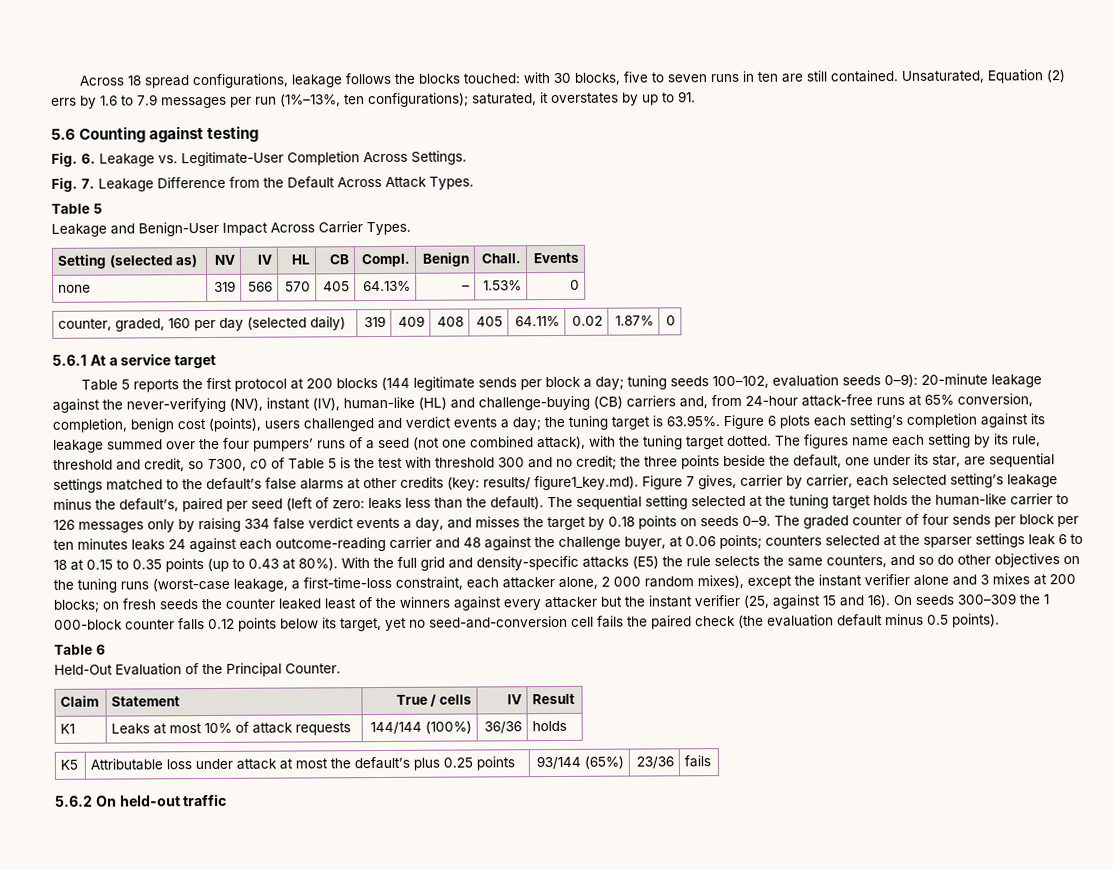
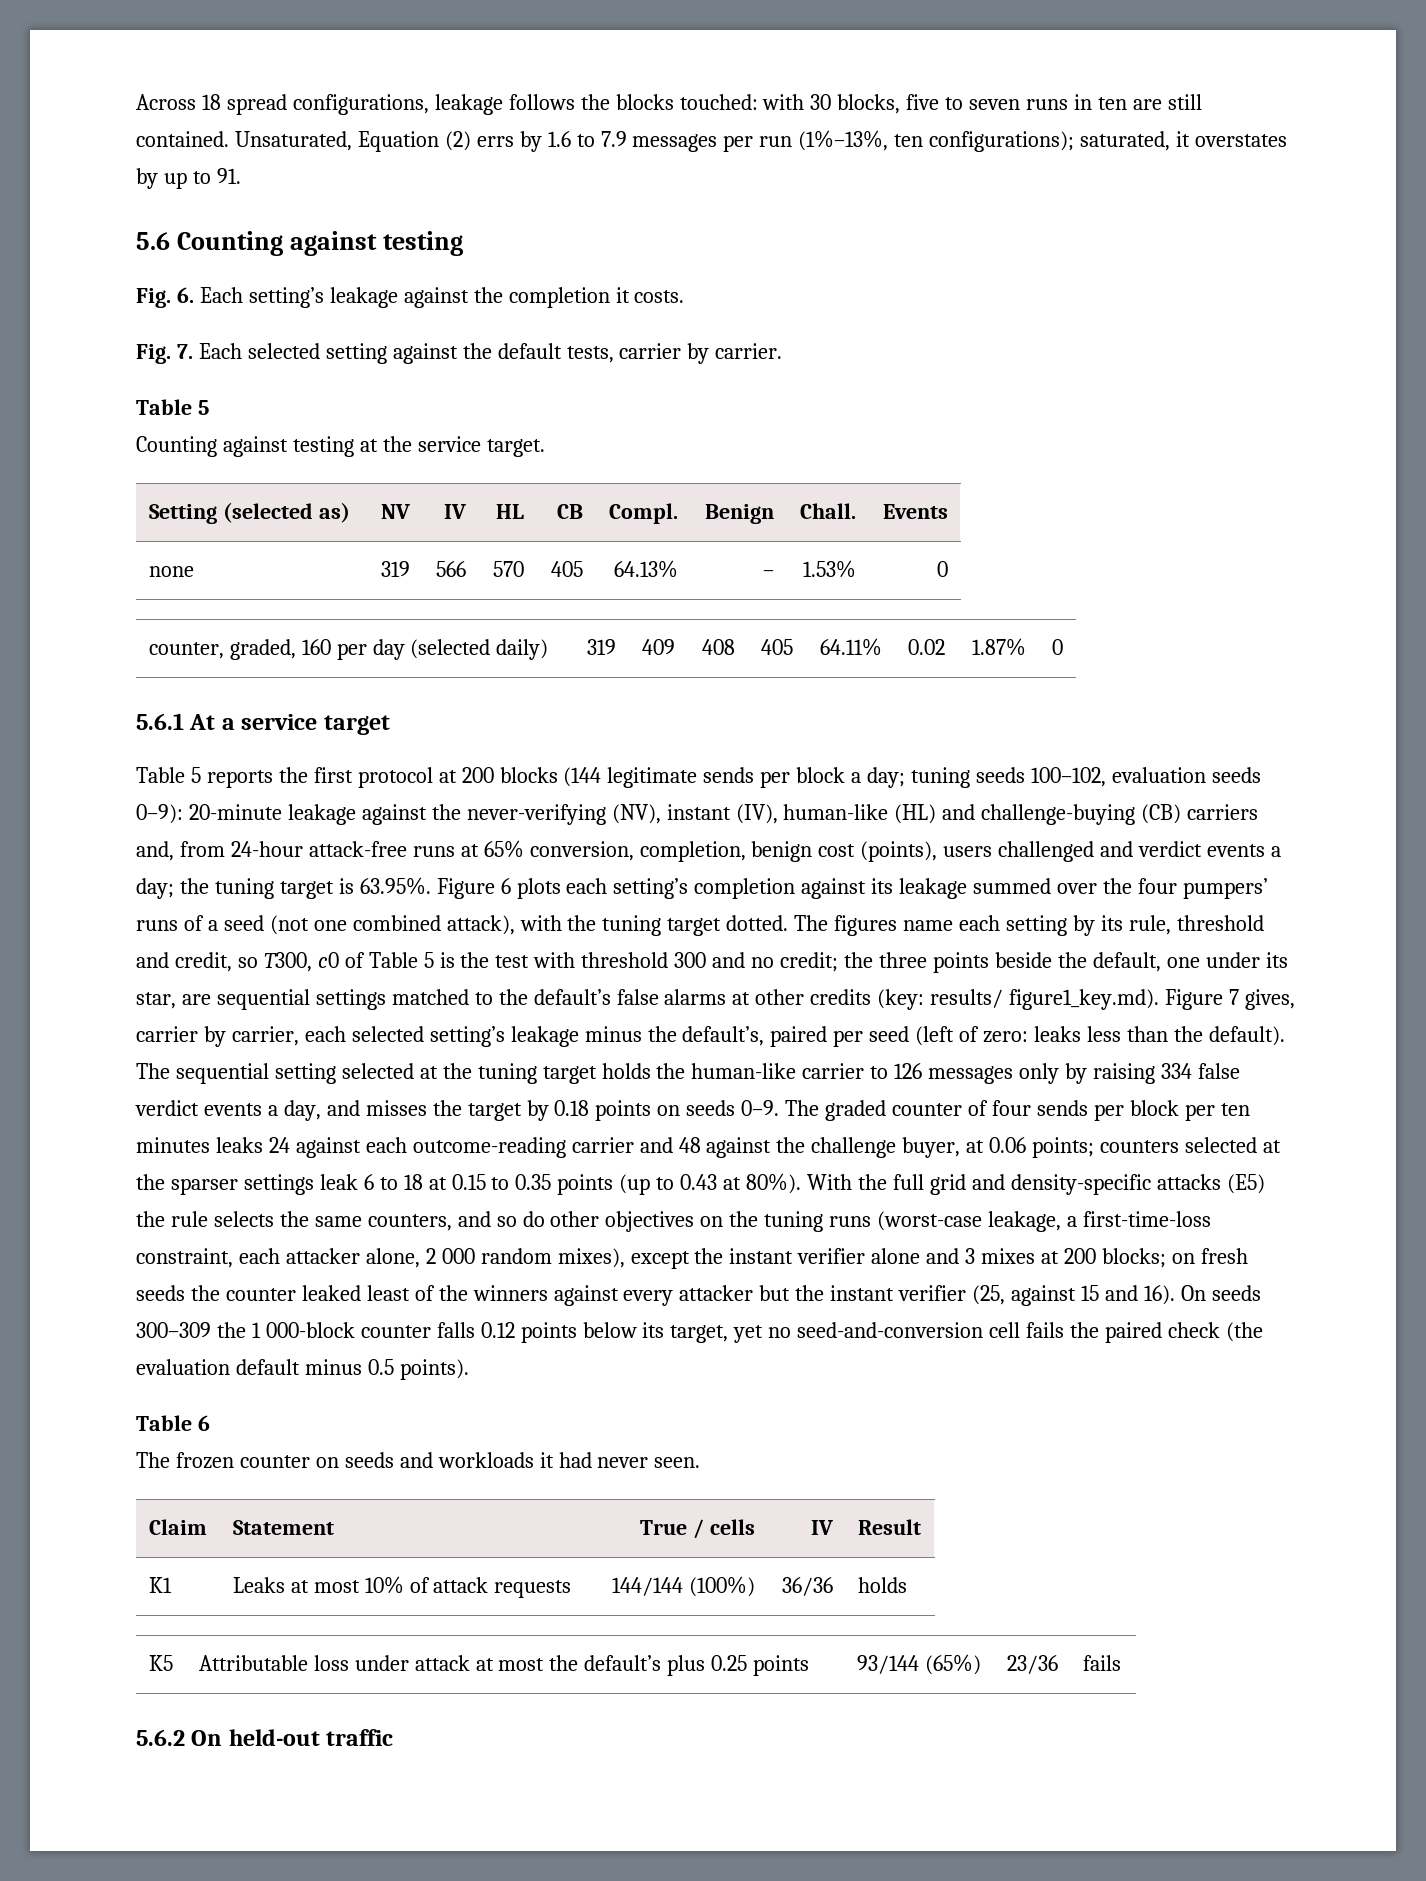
- Fig. 6. Leakage vs. Legitimate-User Completion Across Settings.
- Fig. 7. Leakage Difference from the Default Across Attack Types.
+ Fig. 6. Each setting’s leakage against the completion it costs.
+ Fig. 7. Each selected setting against the default tests, carrier by carrier.
  Table 5
- Leakage and Benign-User Impact Across Carrier Types.
+ Counting against testing at the service target.
- Held-Out Evaluation of the Principal Counter.
+ The frozen counter on seeds and workloads it had never seen.

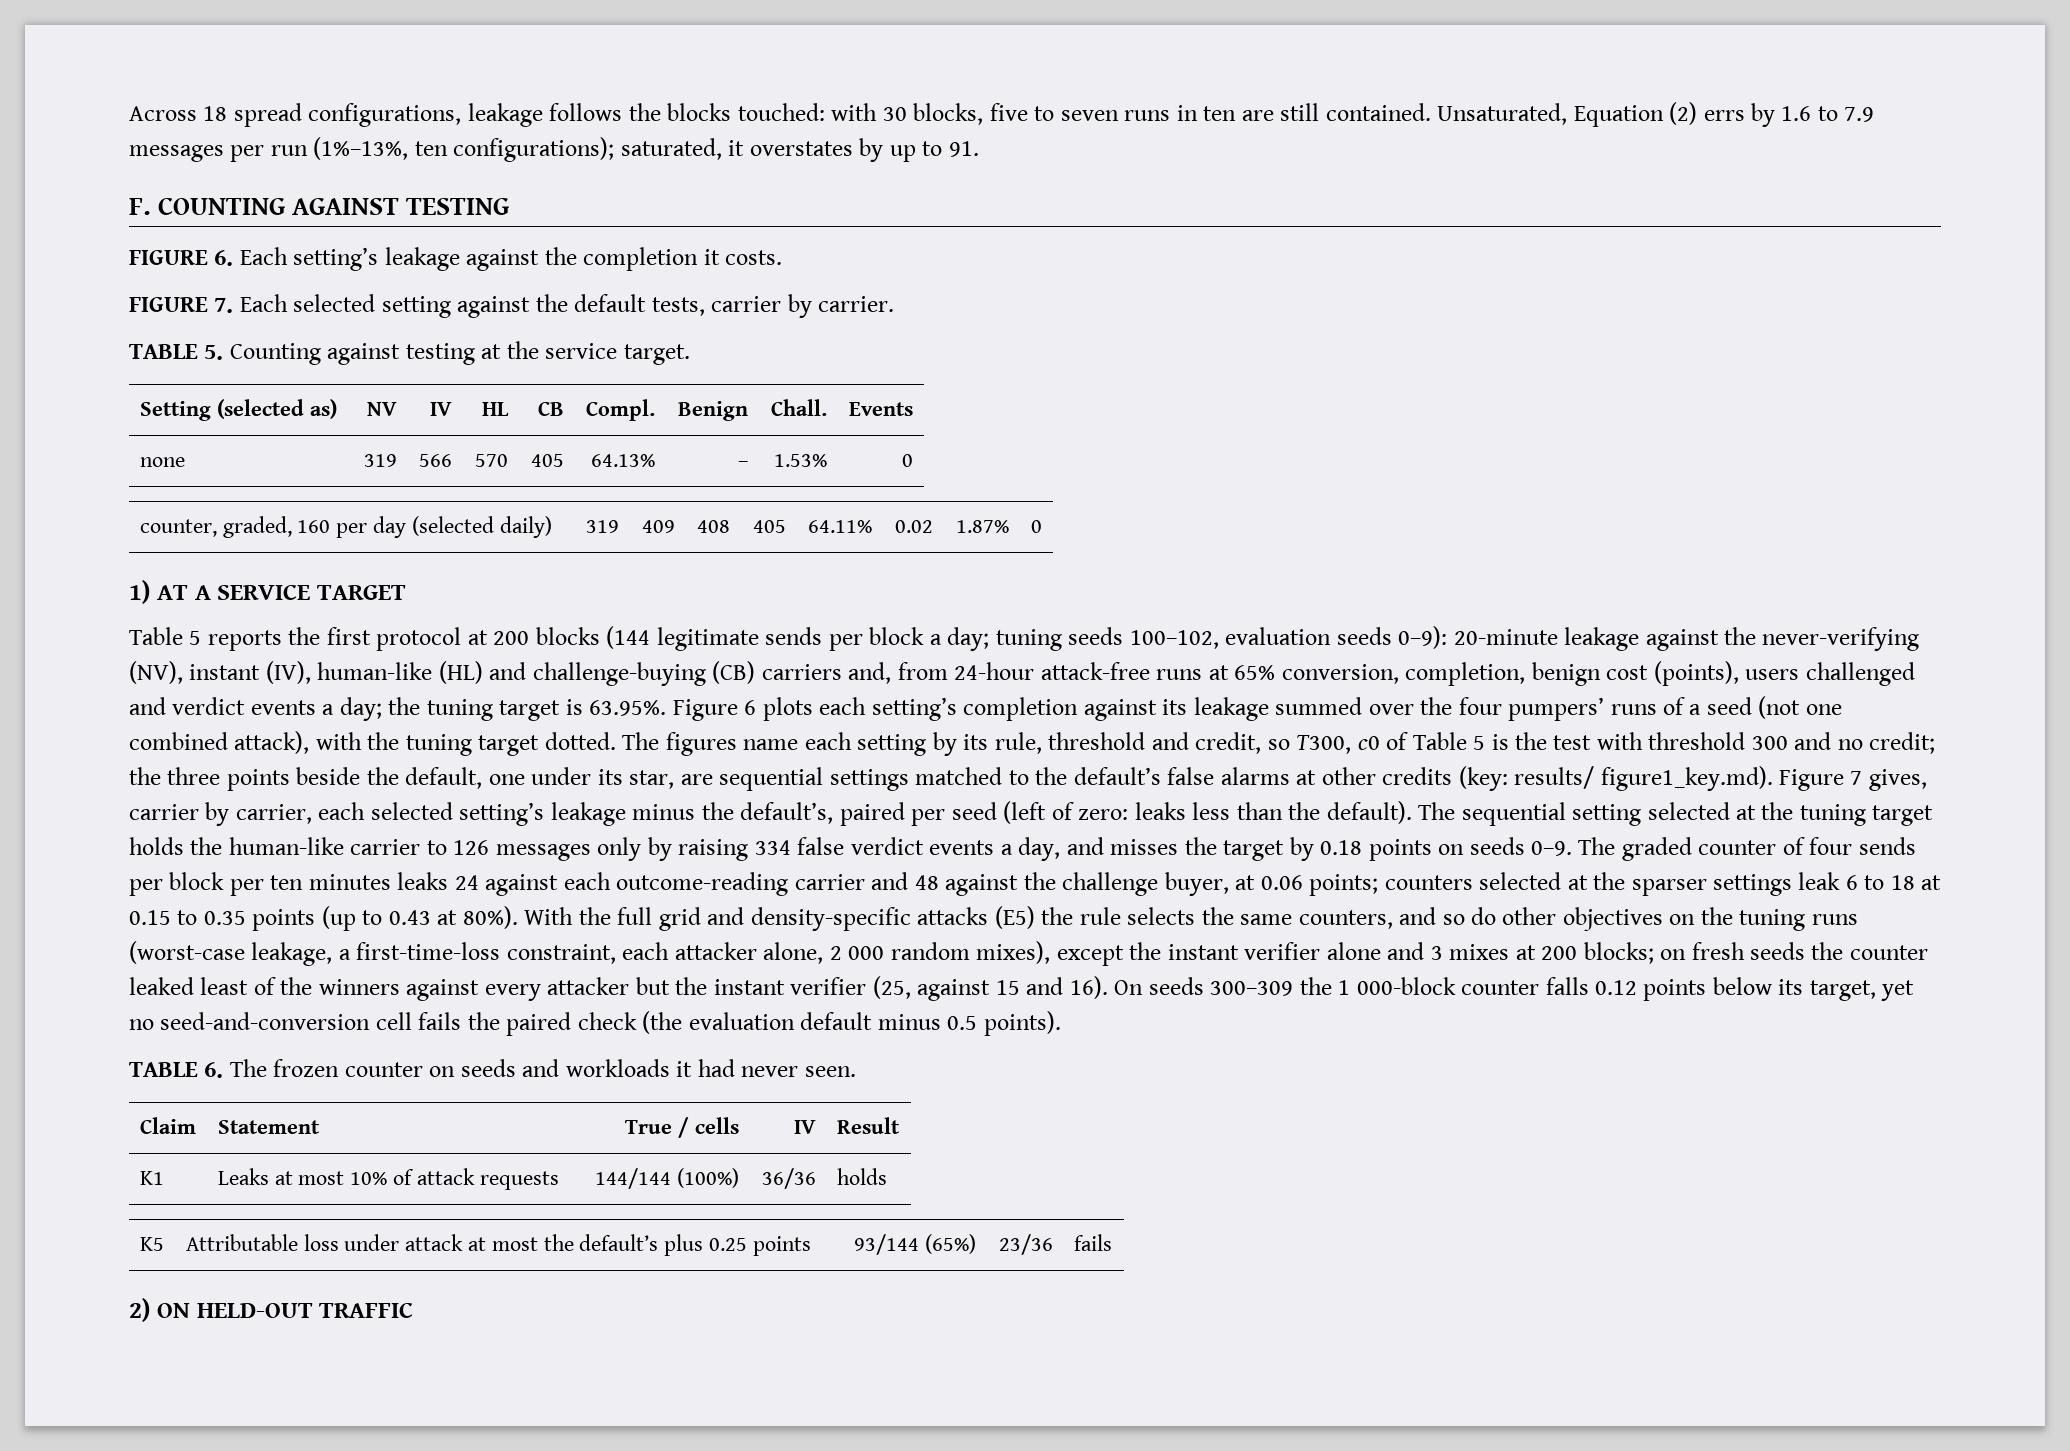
- 5.6 Counting against testing
- Fig. 6. Each setting’s leakage against the completion it costs.
+ F. COUNTING AGAINST TESTING
+ FIGURE 6. Each setting’s leakage against the completion it costs.
- Fig. 7. Each selected setting against the default tests, carrier by carrier.
- Table 5
- Counting against testing at the service target.
+ FIGURE 7. Each selected setting against the default tests, carrier by carrier.
+ TABLE 5. Counting against testing at the service target.
- 5.6.1 At a service target
+ 1) AT A SERVICE TARGET
- Table 6
- The frozen counter on seeds and workloads it had never seen.
+ TABLE 6. The frozen counter on seeds and workloads it had never seen.
- 5.6.2 On held-out traffic
+ 2) ON HELD-OUT TRAFFIC

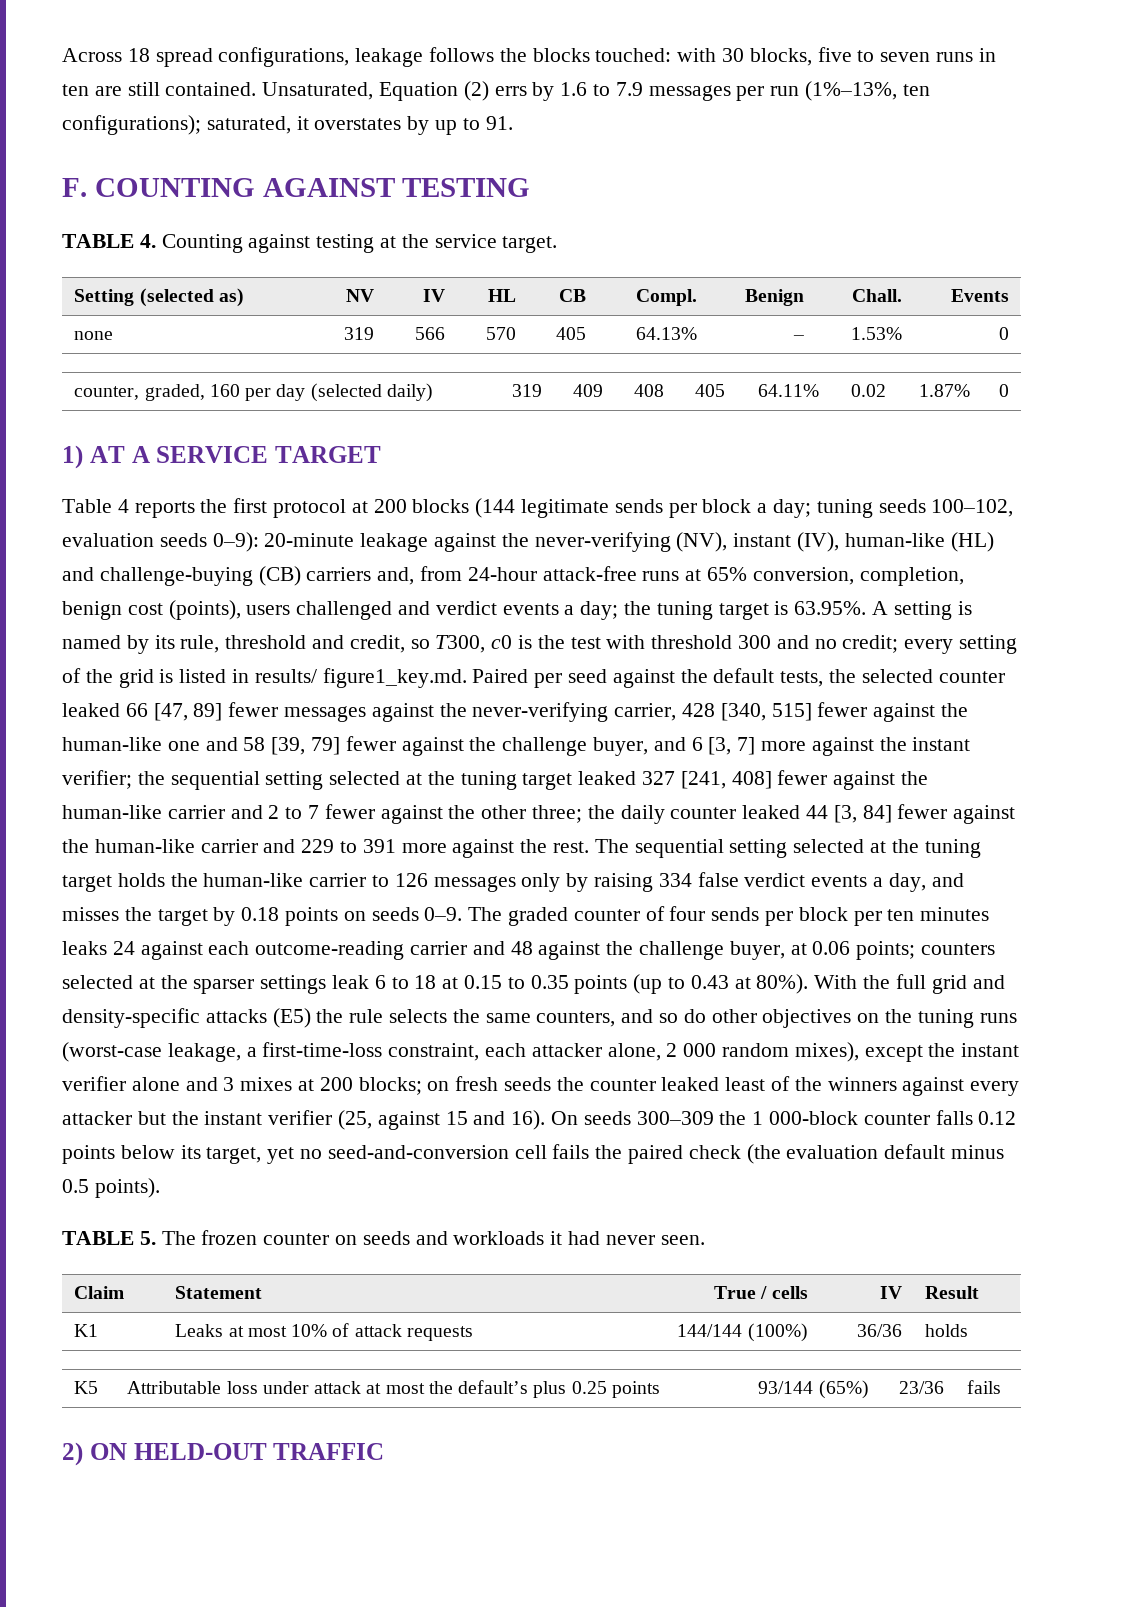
- FIGURE 6. Each setting’s leakage against the completion it costs.
- FIGURE 7. Each selected setting against the default tests, carrier by carrier.
- TABLE 5. Counting against testing at the service target.
+ TABLE 4. Counting against testing at the service target.
- Table 5 reports the first protocol at 200 blocks (144 legitimate sends per block a day;
+ Table 4 reports the first protocol at 200 blocks (144 legitimate sends per block a day;
- the tuning target is 63.95%. Figure 6 plots each setting’s completion against its leakage summed over the four pumpers’ runs of a seed (not one combined attack), with the tuning target dotted. The figures name each setting by its rule, threshold and credit, so T300, c0 of Table 5 is the test with threshold 300 and no credit;
+ the tuning target is 63.95%. A setting is named by its rule, threshold and credit, so T300, c0 is the test with threshold 300 and no credit;
- the three points beside the default, one under its star, are sequential settings matched to the default’s false alarms at other credits (key: results/ figure1_key.md). Figure 7 gives, carrier by carrier, each selected setting’s leakage minus the default’s, paired per seed (left of zero: leaks less than the default).
+ every setting of the grid is listed in results/ figure1_key.md. Paired per seed against the default tests, the selected counter leaked 66 [47, 89] fewer messages against the never-verifying carrier, 428 [340, 515] fewer against the human-like one and 58 [39, 79] fewer against the challenge buyer, and 6 [3, 7] more against the instant verifier; the sequential setting selected at the tuning target leaked 327 [241, 408] fewer against the human-like carrier and 2 to 7 fewer against the other three; the daily counter leaked 44 [3, 84] fewer against the human-like carrier and 229 to 391 more against the rest.
- TABLE 6. The frozen counter on seeds and workloads it had never seen.
+ TABLE 5. The frozen counter on seeds and workloads it had never seen.

